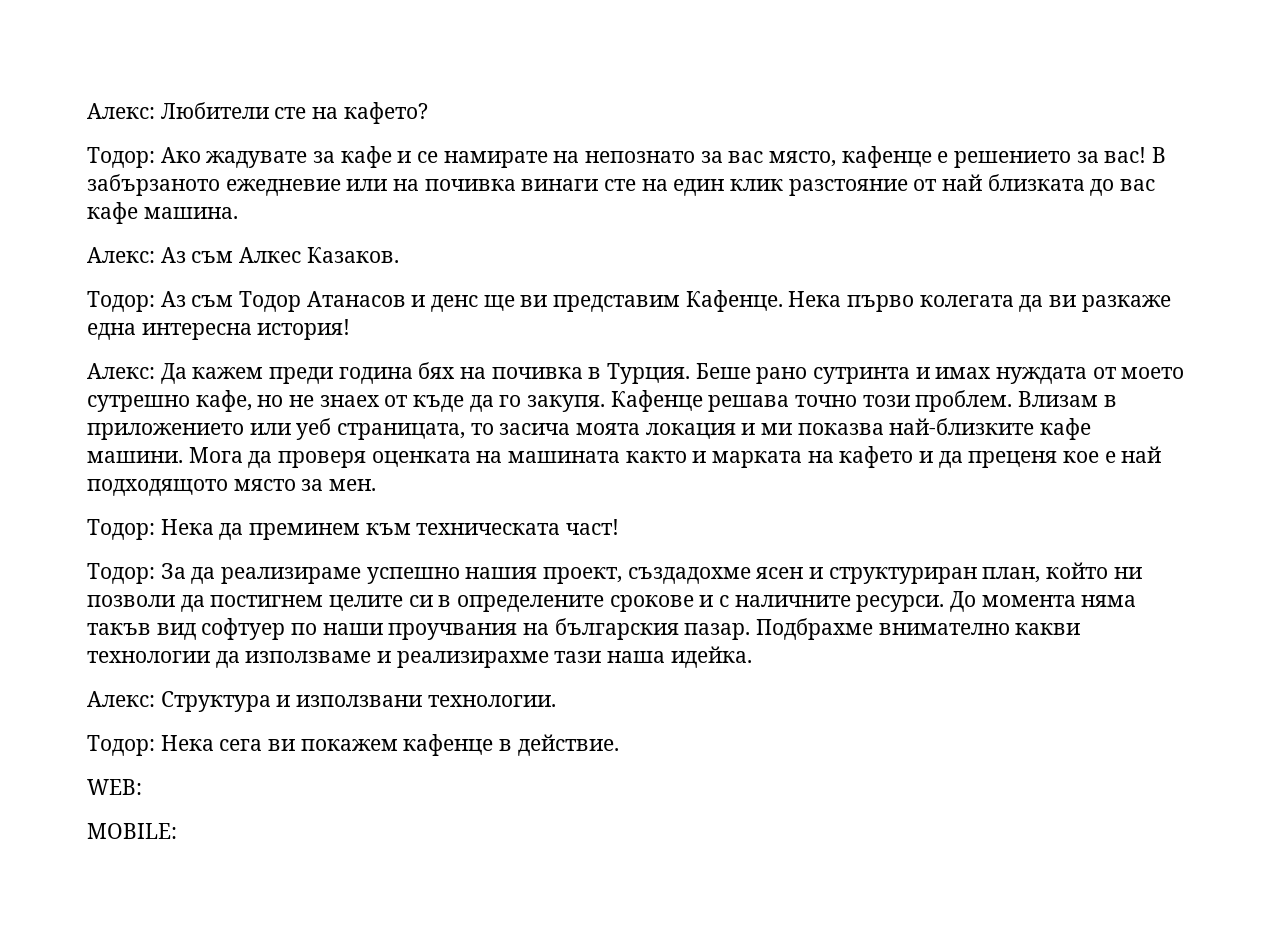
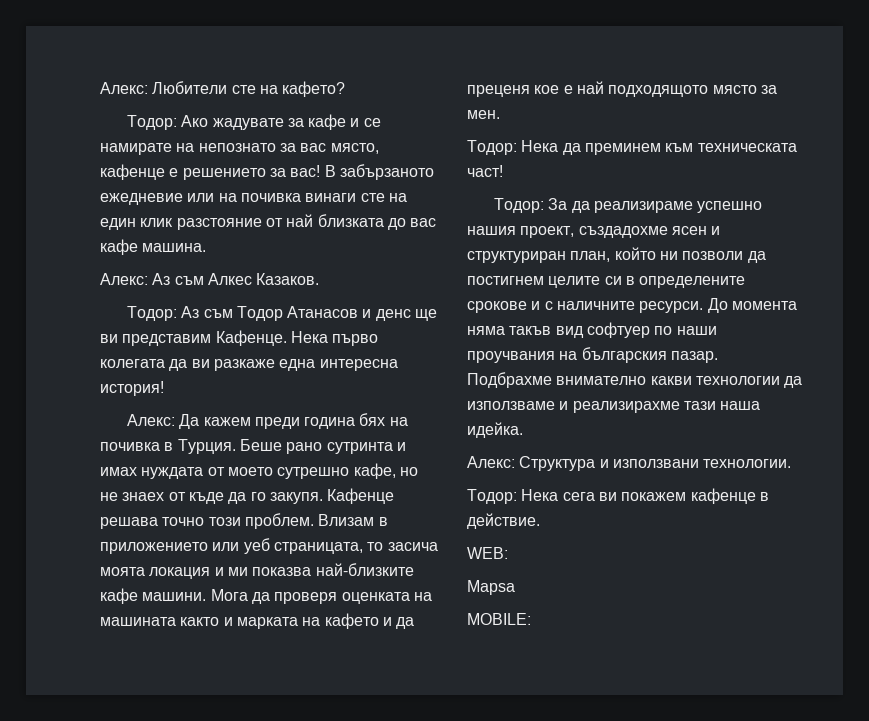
+ Mapsa

